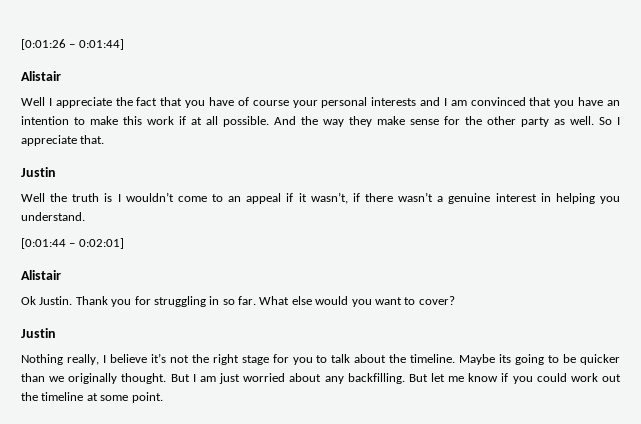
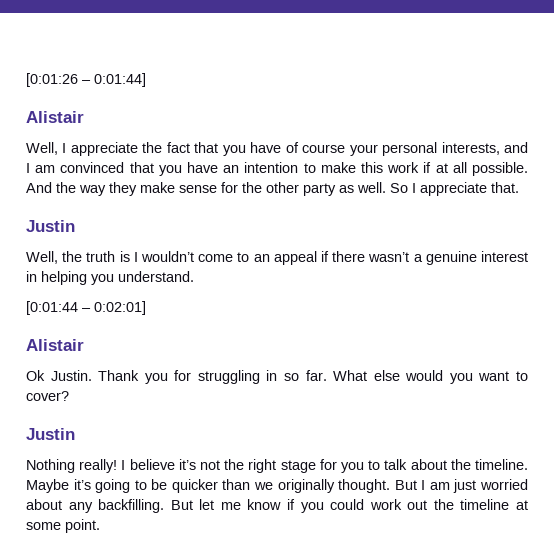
- Well I appreciate the fact that you have of course your personal interests and I am convinced that you have an intention to make this work if at all possible.
+ Well, I appreciate the fact that you have of course your personal interests, and I am convinced that you have an intention to make this work if at all possible.
- Well the truth is I wouldn’t come to an appeal if it wasn’t, if there wasn’t a genuine interest in helping you understand.
+ Well, the truth is I wouldn’t come to an appeal if there wasn’t a genuine interest in helping you understand.
- Nothing really, I believe it’s not the right stage for you to talk about the timeline.
+ Nothing really! I believe it’s not the right stage for you to talk about the timeline.
- Maybe its going to be quicker than we originally thought.
+ Maybe it’s going to be quicker than we originally thought.

